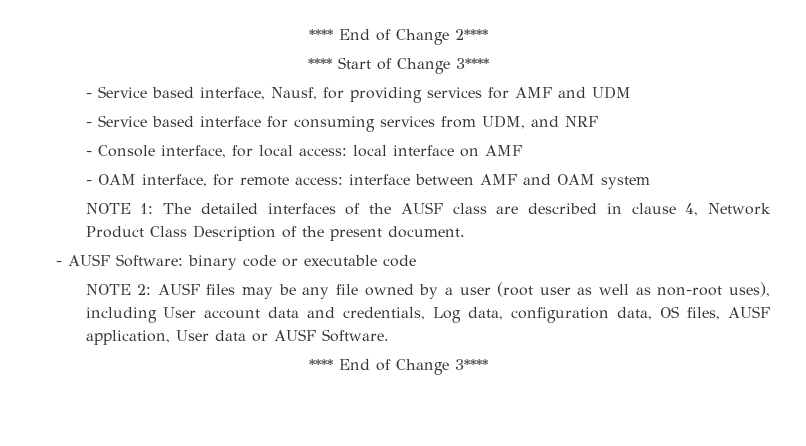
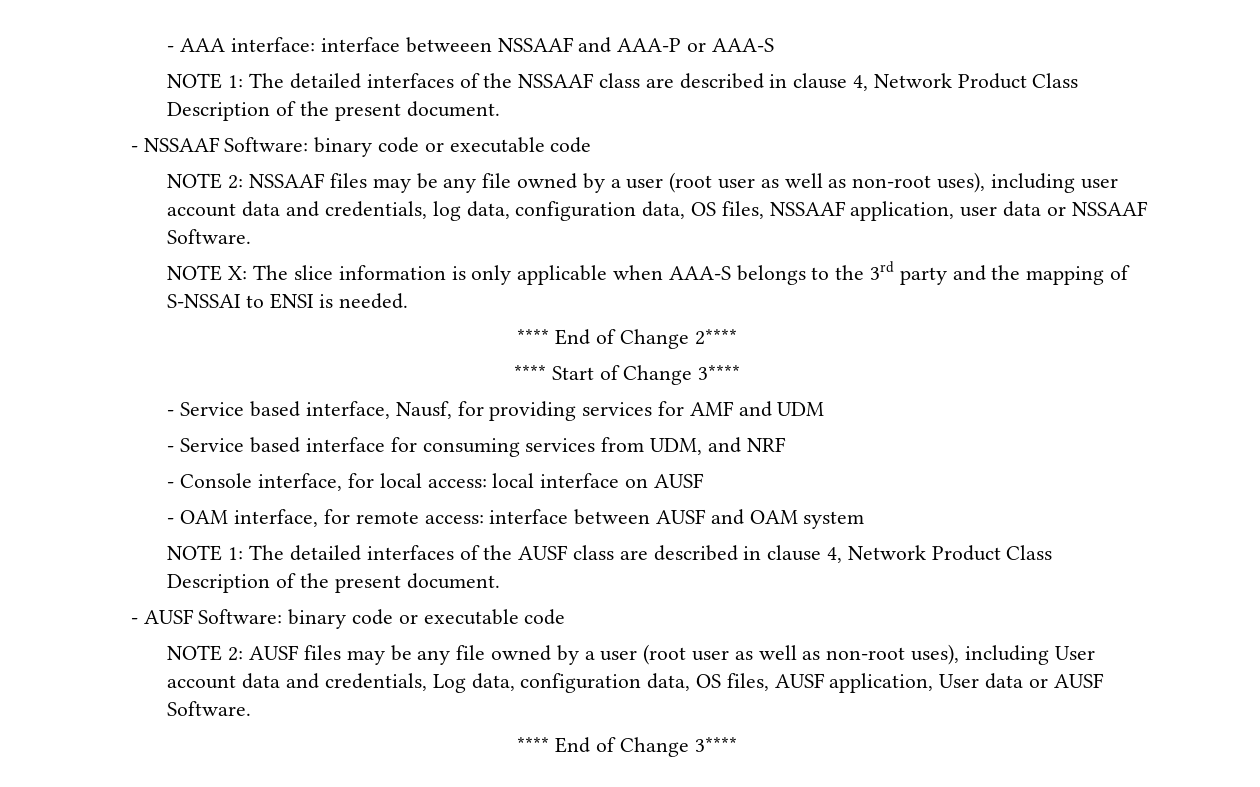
+ - AAA interface: interface betweeen NSSAAF and AAA-P or AAA-S
+ NOTE 1: The detailed interfaces of the NSSAAF class are described in clause 4, Network Product Class Description of the present document.
+ - NSSAAF Software: binary code or executable code
+ NOTE 2: NSSAAF files may be any file owned by a user (root user as well as non-root uses), including user account data and credentials, log data, configuration data, OS files, NSSAAF application, user data or NSSAAF Software.
+ NOTE X: The slice information is only applicable when AAA-S belongs to the 3rd party and the mapping of S-NSSAI to ENSI is needed.
- - Console interface, for local access: local interface on AMF
+ - Console interface, for local access: local interface on AUSF
- - OAM interface, for remote access: interface between AMF and OAM system
+ - OAM interface, for remote access: interface between AUSF and OAM system

